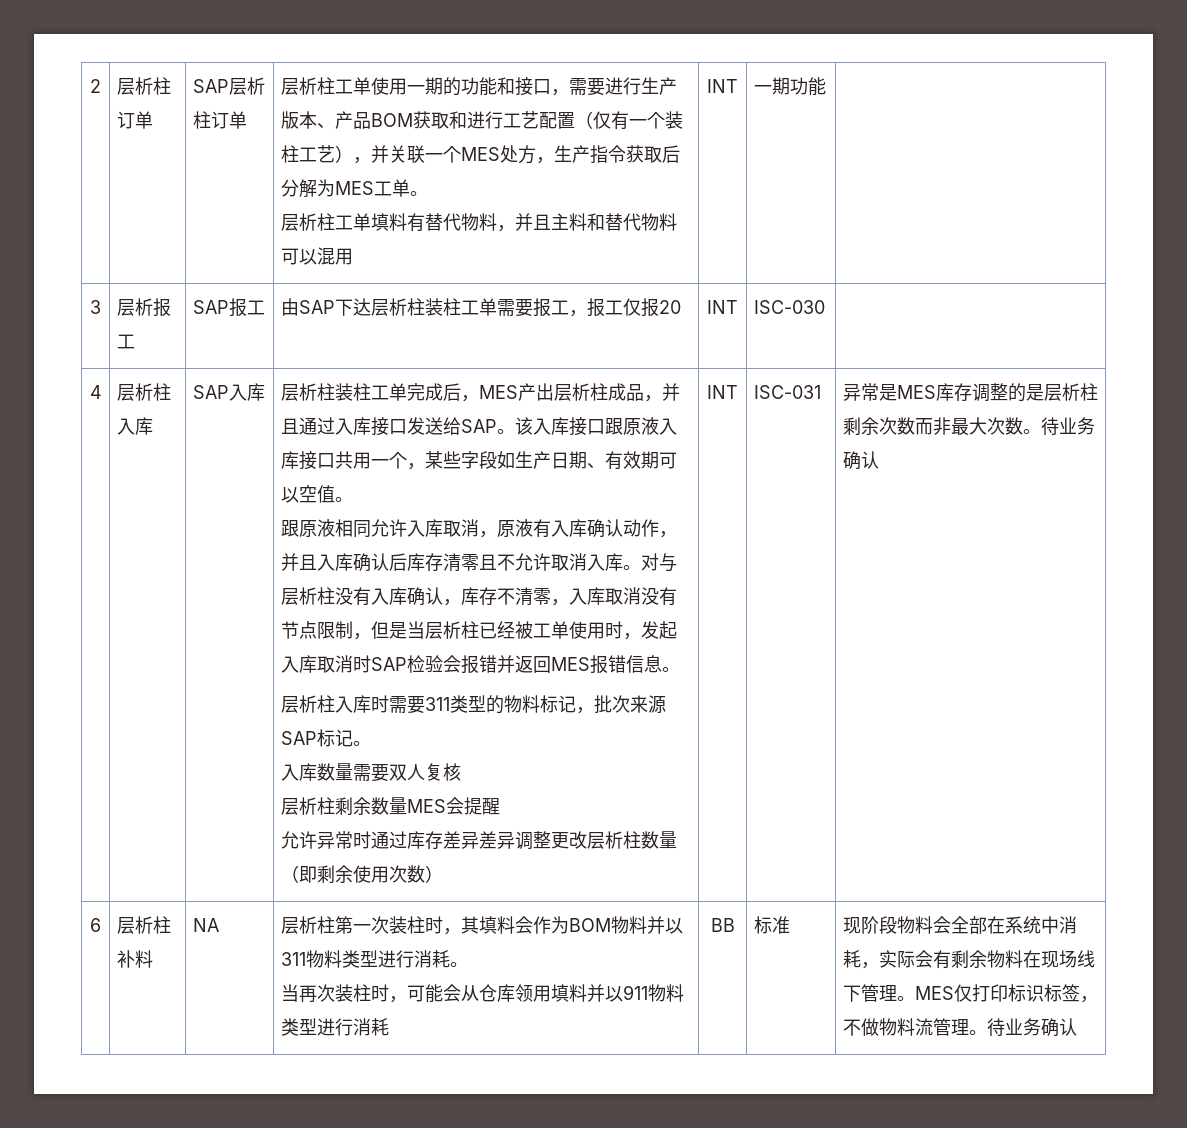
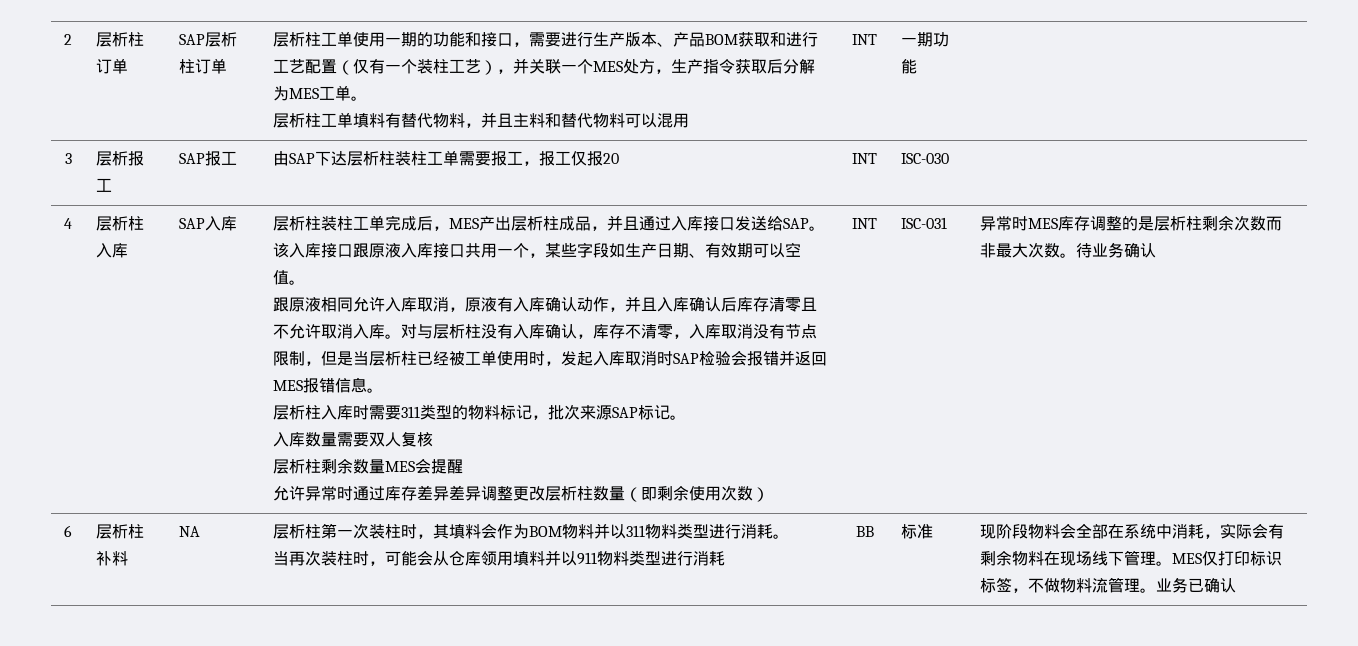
- 异常是MES库存调整的是层析柱剩余次数而非最大次数。
+ 异常时MES库存调整的是层析柱剩余次数而非最大次数。
- MES仅打印标识标签，不做物料流管理。待业务确认
+ MES仅打印标识标签，不做物料流管理。业务已确认

